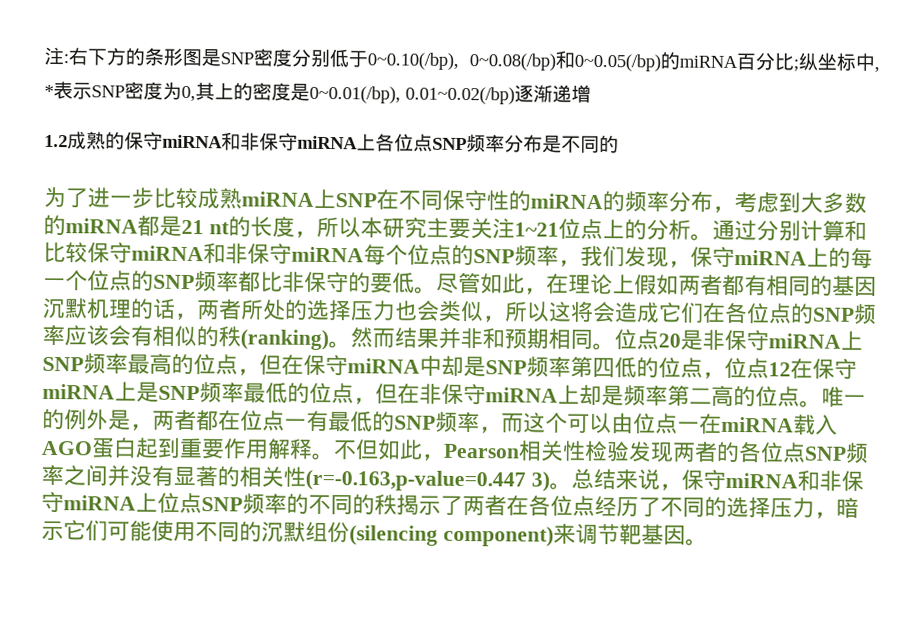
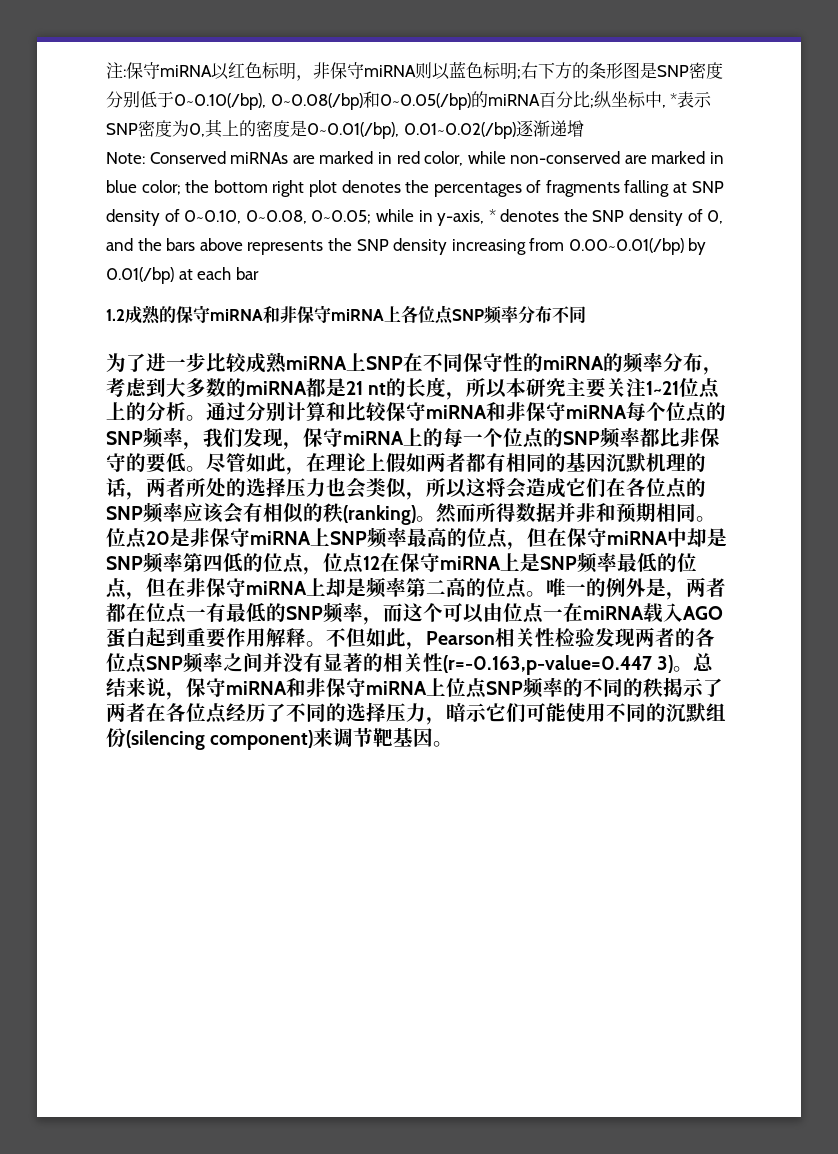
- 注:右下方的条形图是SNP密度分别低于0~0.10(/bp), 0~0.08(/bp)和0~0.05(/bp)的miRNA百分比;纵坐标中, *表示SNP密度为0,其上的密度是0~0.01(/bp), 0.01~0.02(/bp)逐渐递增
+ 注:保守miRNA以红色标明，非保守miRNA则以蓝色标明;右下方的条形图是SNP密度分别低于0~0.10(/bp), 0~0.08(/bp)和0~0.05(/bp)的miRNA百分比;纵坐标中, *表示SNP密度为0,其上的密度是0~0.01(/bp), 0.01~0.02(/bp)逐渐递增
+ Note: Conserved miRNAs are marked in red color, while non-conserved are marked in blue color; the bottom right plot denotes the percentages of fragments falling at SNP density of 0~0.10, 0~0.08, 0~0.05; while in y-axis, * denotes the SNP density of 0, and the bars above represents the SNP density increasing from 0.00~0.01(/bp) by 0.01(/bp) at each bar
- 1.2成熟的保守miRNA和非保守miRNA上各位点SNP频率分布是不同的
+ 1.2成熟的保守miRNA和非保守miRNA上各位点SNP频率分布不同
- 然而结果并非和预期相同。
+ 然而所得数据并非和预期相同。

